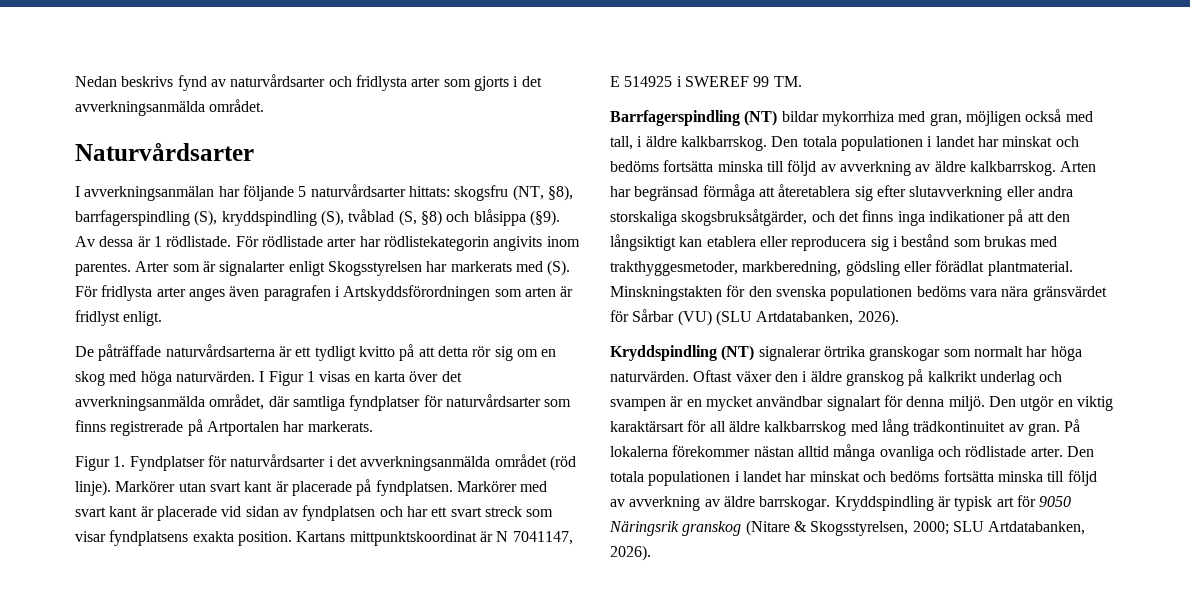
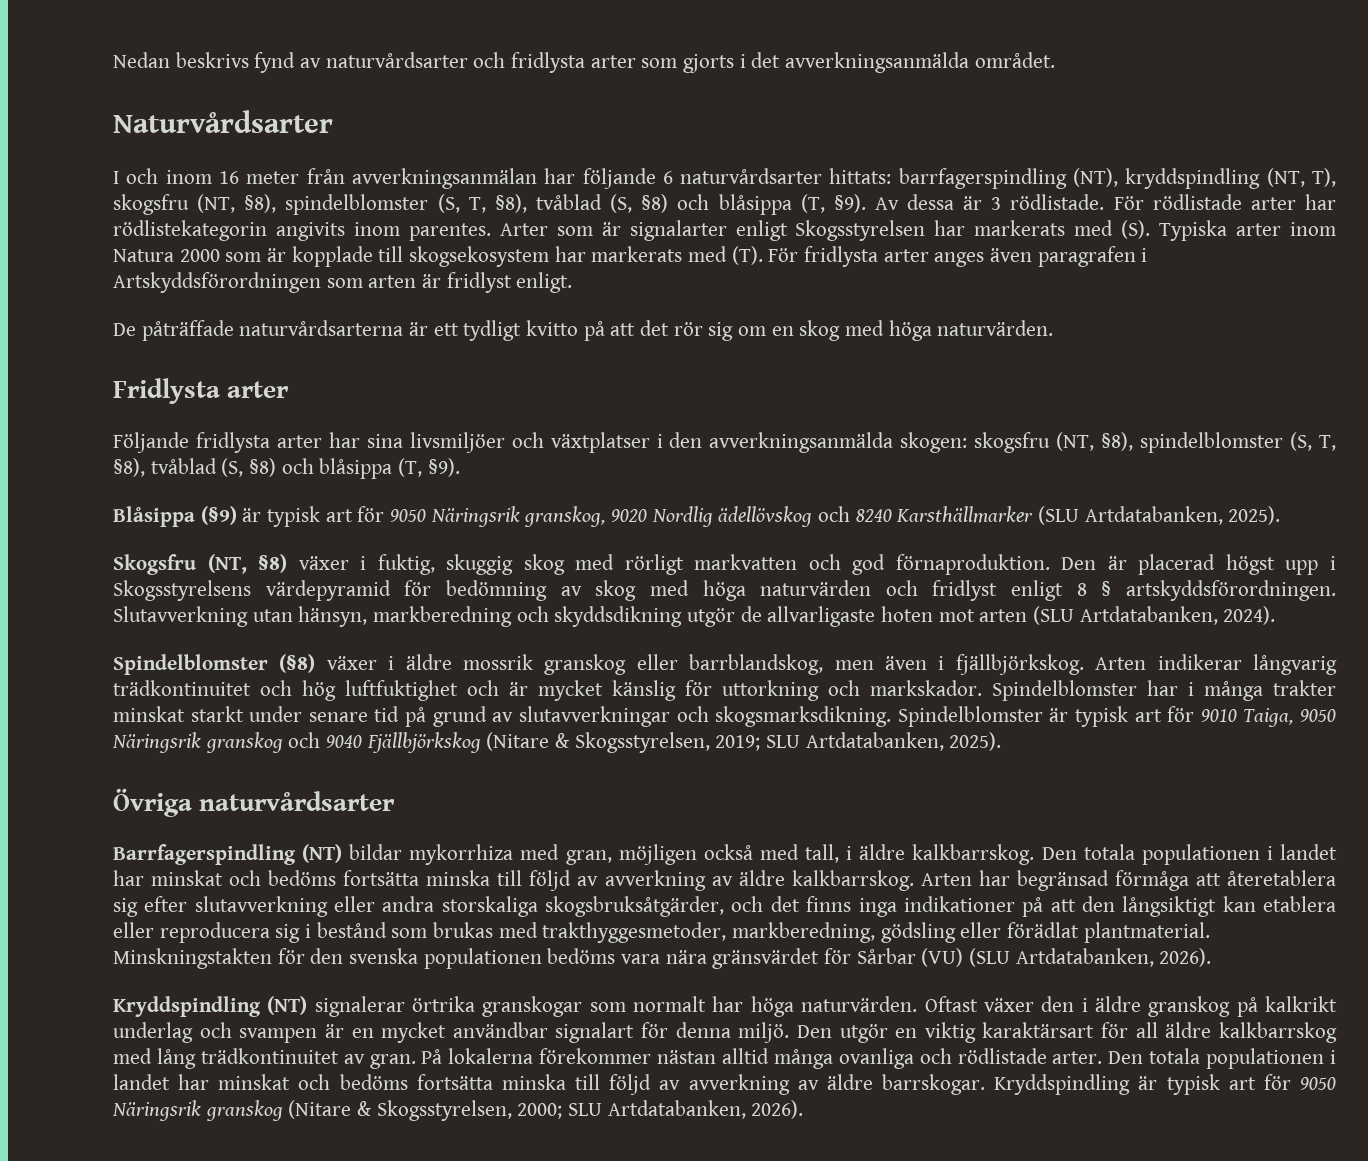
- I avverkningsanmälan har följande 5 naturvårdsarter hittats: skogsfru (NT, §8), barrfagerspindling (S), kryddspindling (S), tvåblad (S, §8) och blåsippa (§9).
+ I och inom 16 meter från avverkningsanmälan har följande 6 naturvårdsarter hittats: barrfagerspindling (NT), kryddspindling (NT, T), skogsfru (NT, §8), spindelblomster (S, T, §8), tvåblad (S, §8) och blåsippa (T, §9).
- Av dessa är 1 rödlistade.
+ Av dessa är 3 rödlistade.
- Arter som är signalarter enligt Skogsstyrelsen har markerats med (S). För fridlysta arter anges även paragrafen i Artskyddsförordningen som arten är fridlyst enligt.
+ Arter som är signalarter enligt Skogsstyrelsen har markerats med (S). Typiska arter inom Natura 2000 som är kopplade till skogsekosystem har markerats med (T). För fridlysta arter anges även paragrafen i Artskyddsförordningen som arten är fridlyst enligt.
- De påträffade naturvårdsarterna är ett tydligt kvitto på att detta rör sig om en skog med höga naturvärden. I Figur 1 visas en karta över det avverkningsanmälda området, där samtliga fyndplatser för naturvårdsarter som finns registrerade på Artportalen har markerats.
- Figur 1. Fyndplatser för naturvårdsarter i det avverkningsanmälda området (röd linje). Markörer utan svart kant är placerade på fyndplatsen. Markörer med svart kant är placerade vid sidan av fyndplatsen och har ett svart streck som visar fyndplatsens exakta position. Kartans mittpunktskoordinat är N 7041147, E 514925 i SWEREF 99 TM.
+ De påträffade naturvårdsarterna är ett tydligt kvitto på att det rör sig om en skog med höga naturvärden.
+ Fridlysta arter
+ Följande fridlysta arter har sina livsmiljöer och växtplatser i den avverkningsanmälda skogen: skogsfru (NT, §8), spindelblomster (S, T, §8), tvåblad (S, §8) och blåsippa (T, §9).
+ Blåsippa (§9) är typisk art för 9050 Näringsrik granskog, 9020 Nordlig ädellövskog och 8240 Karsthällmarker (SLU Artdatabanken, 2025).
+ Skogsfru (NT, §8) växer i fuktig, skuggig skog med rörligt markvatten och god förnaproduktion. Den är placerad högst upp i Skogsstyrelsens värdepyramid för bedömning av skog med höga naturvärden och fridlyst enligt 8 § artskyddsförordningen. Slutavverkning utan hänsyn, markberedning och skyddsdikning utgör de allvarligaste hoten mot arten (SLU Artdatabanken, 2024).
+ Spindelblomster (§8) växer i äldre mossrik granskog eller barrblandskog, men även i fjällbjörkskog. Arten indikerar långvarig trädkontinuitet och hög luftfuktighet och är mycket känslig för uttorkning och markskador. Spindelblomster har i många trakter minskat starkt under senare tid på grund av slutavverkningar och skogsmarksdikning. Spindelblomster är typisk art för 9010 Taiga, 9050 Näringsrik granskog och 9040 Fjällbjörkskog (Nitare & Skogsstyrelsen, 2019; SLU Artdatabanken, 2025).
+ Övriga naturvårdsarter

